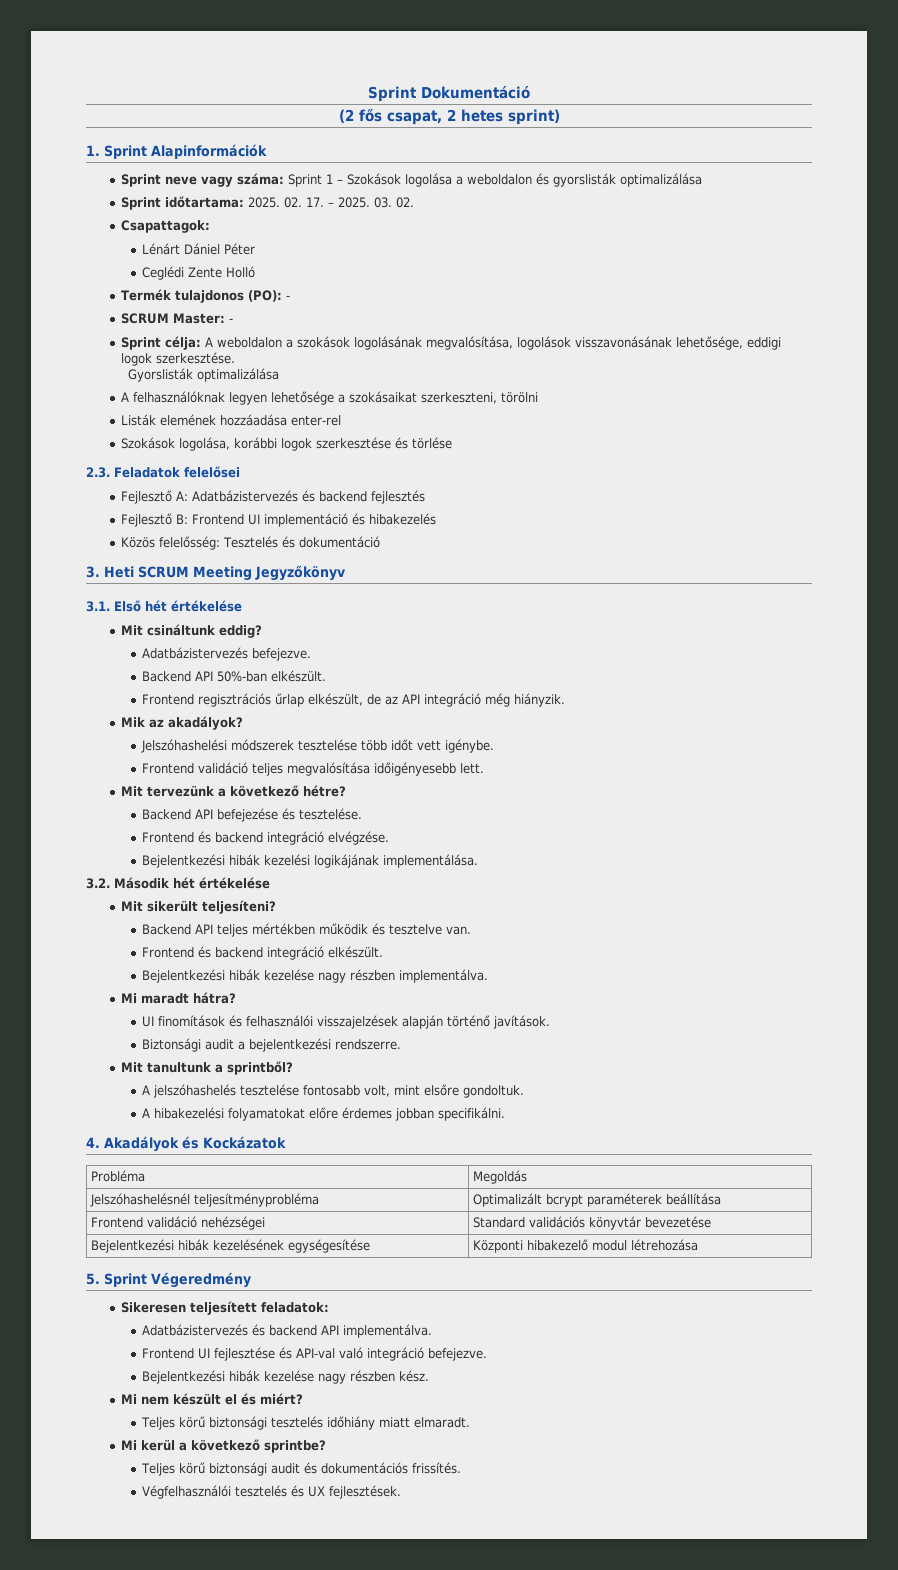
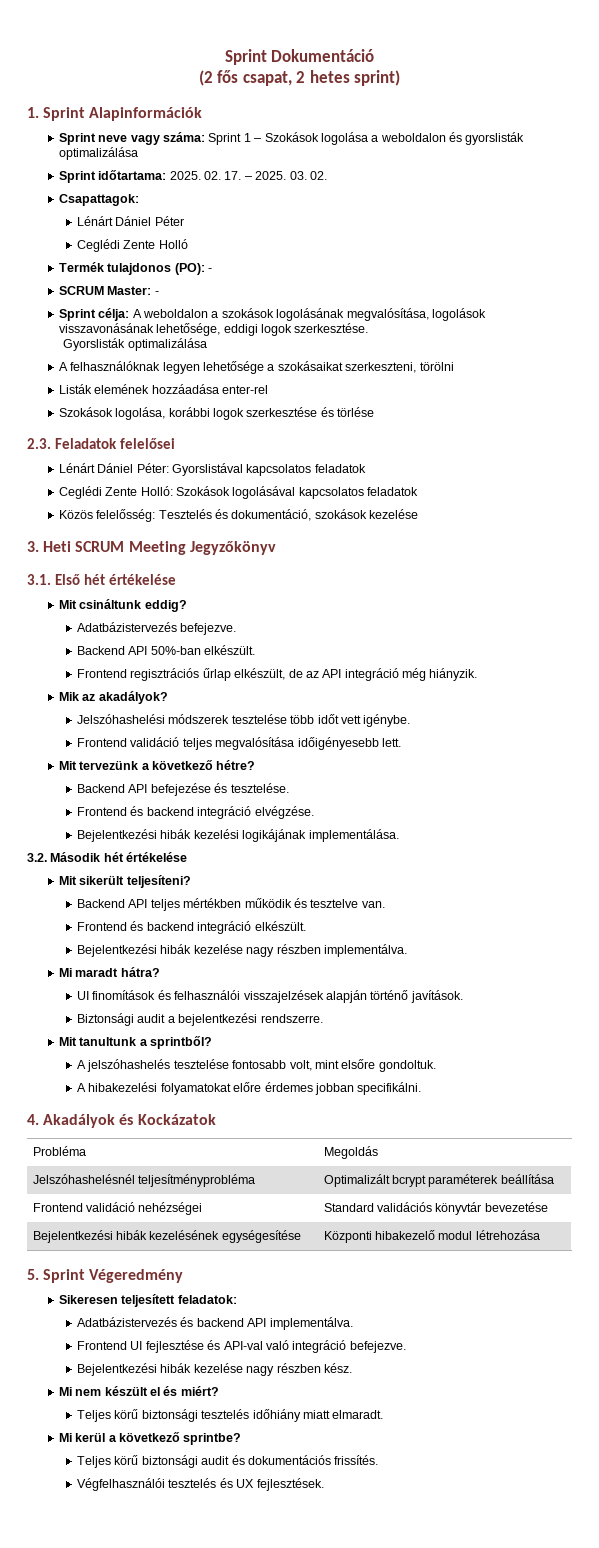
- Fejlesztő A: Adatbázistervezés és backend fejlesztés
- Fejlesztő B: Frontend UI implementáció és hibakezelés
+ Lénárt Dániel Péter: Gyorslistával kapcsolatos feladatok
+ Ceglédi Zente Holló: Szokások logolásával kapcsolatos feladatok
- Közös felelősség: Tesztelés és dokumentáció
+ Közös felelősség: Tesztelés és dokumentáció, szokások kezelése

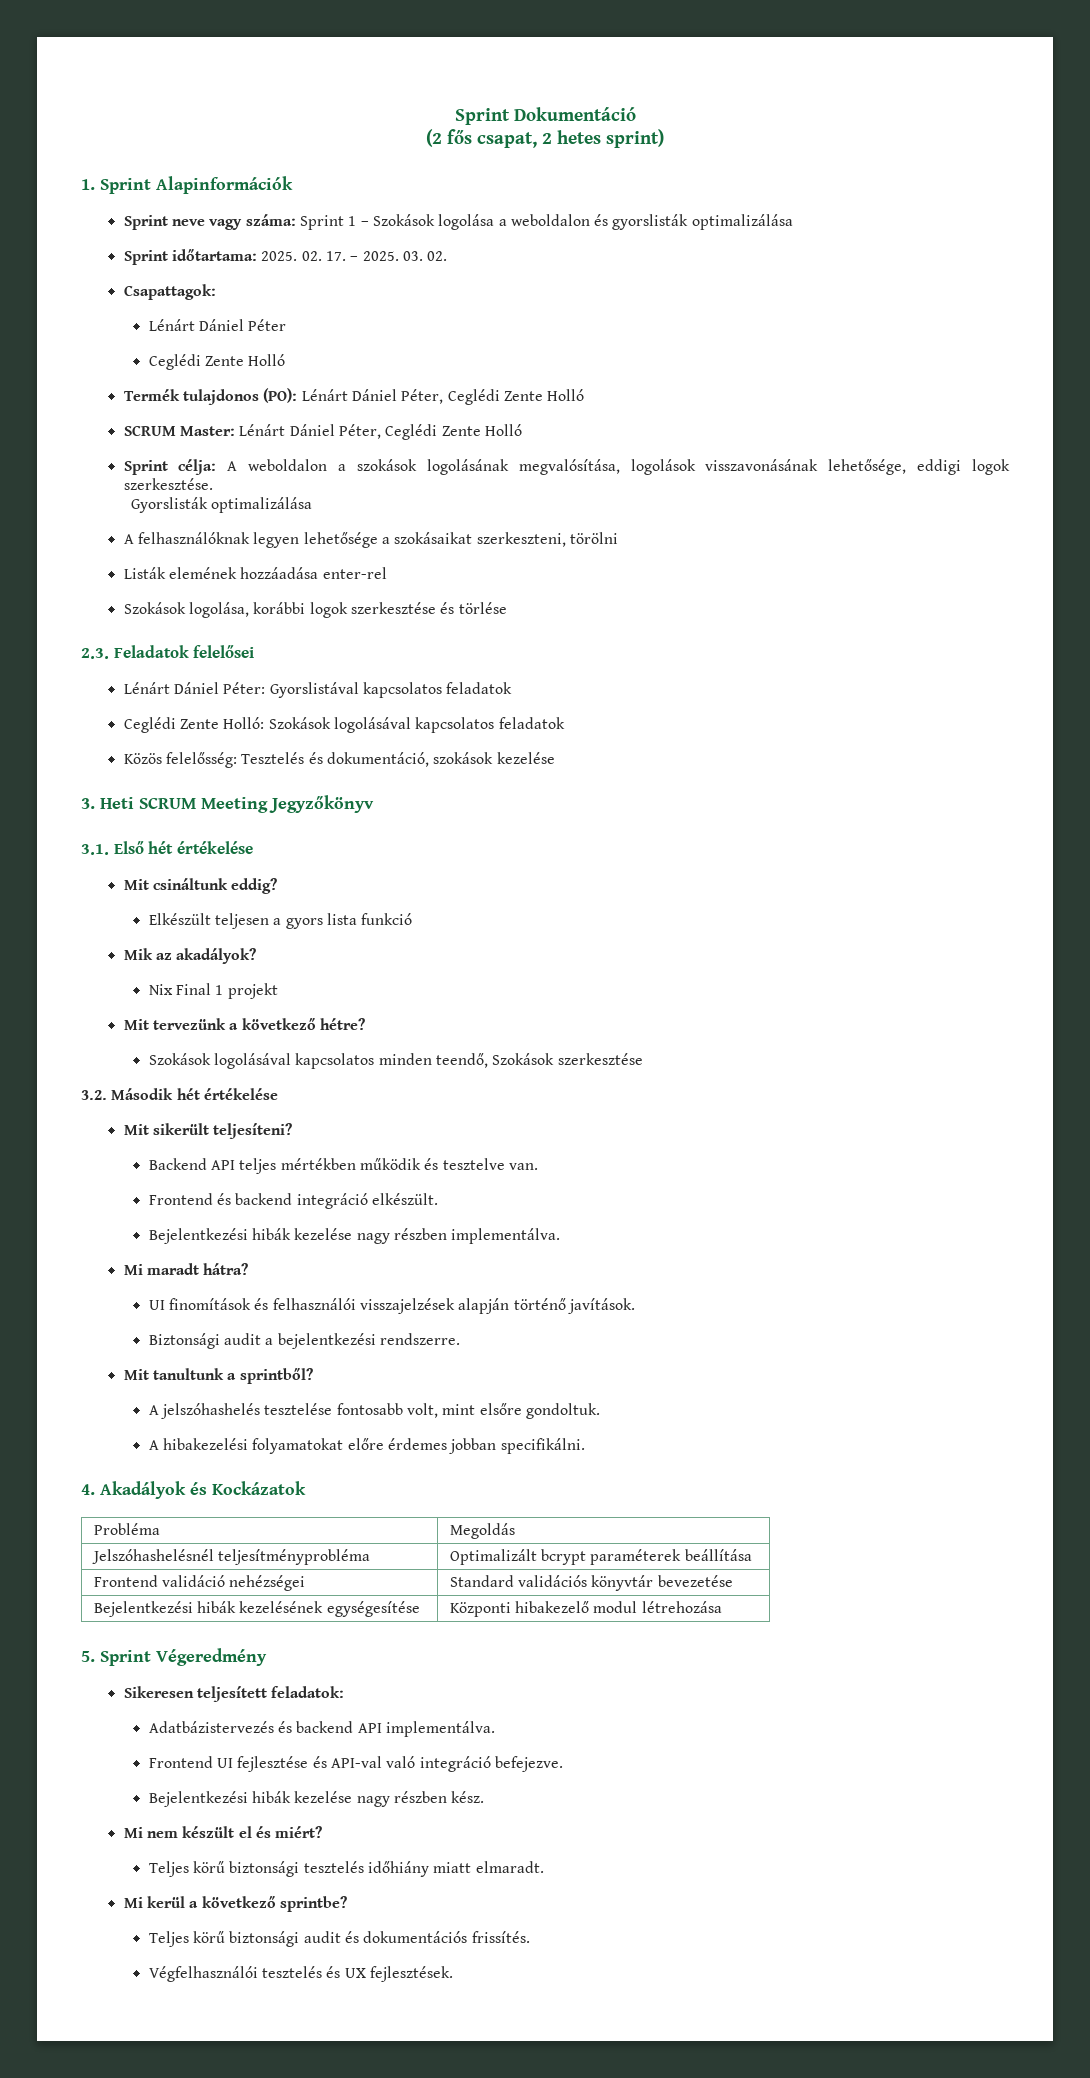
- Termék tulajdonos (PO): -
- SCRUM Master: -
+ Termék tulajdonos (PO): Lénárt Dániel Péter, Ceglédi Zente Holló
+ SCRUM Master: Lénárt Dániel Péter, Ceglédi Zente Holló
- Adatbázistervezés befejezve.
- Backend API 50%-ban elkészült.
- Frontend regisztrációs űrlap elkészült, de az API integráció még hiányzik.
+ Elkészült teljesen a gyors lista funkció
  Mik az akadályok?
- Jelszóhashelési módszerek tesztelése több időt vett igénybe.
- Frontend validáció teljes megvalósítása időigényesebb lett.
+ Nix Final 1 projekt
- Backend API befejezése és tesztelése.
- Frontend és backend integráció elvégzése.
- Bejelentkezési hibák kezelési logikájának implementálása.
+ Szokások logolásával kapcsolatos minden teendő, Szokások szerkesztése

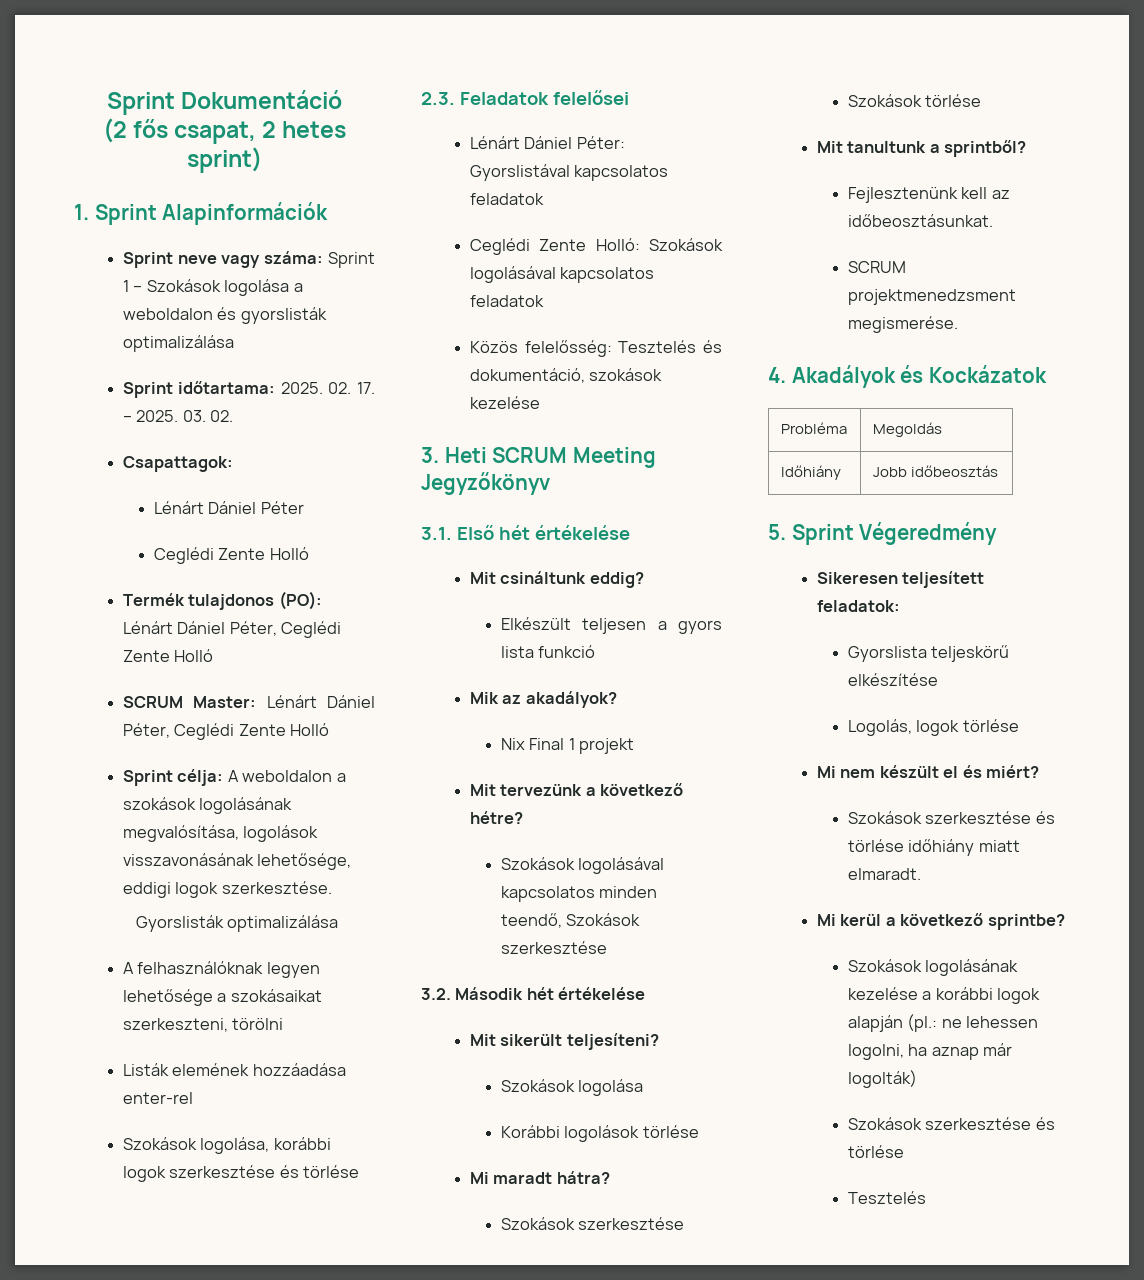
  Mit sikerült teljesíteni?
- Backend API teljes mértékben működik és tesztelve van.
- Frontend és backend integráció elkészült.
- Bejelentkezési hibák kezelése nagy részben implementálva.
+ Szokások logolása
+ Korábbi logolások törlése
  Mi maradt hátra?
- UI finomítások és felhasználói visszajelzések alapján történő javítások.
- Biztonsági audit a bejelentkezési rendszerre.
+ Szokások szerkesztése
+ Szokások törlése
  Mit tanultunk a sprintből?
- A jelszóhashelés tesztelése fontosabb volt, mint elsőre gondoltuk.
- A hibakezelési folyamatokat előre érdemes jobban specifikálni.
+ Fejlesztenünk kell az időbeosztásunkat.
+ SCRUM projektmenedzsment megismerése.
- Jelszóhashelésnél teljesítményprobléma | Optimalizált bcrypt paraméterek beállítása
- Frontend validáció nehézségei | Standard validációs könyvtár bevezetése
- Bejelentkezési hibák kezelésének egységesítése | Központi hibakezelő modul létrehozása
+ Időhiány | Jobb időbeosztás
- Adatbázistervezés és backend API implementálva.
- Frontend UI fejlesztése és API-val való integráció befejezve.
- Bejelentkezési hibák kezelése nagy részben kész.
+ Gyorslista teljeskörű elkészítése
+ Logolás, logok törlése
- Teljes körű biztonsági tesztelés időhiány miatt elmaradt.
+ Szokások szerkesztése és törlése időhiány miatt elmaradt.
- Teljes körű biztonsági audit és dokumentációs frissítés.
- Végfelhasználói tesztelés és UX fejlesztések.
+ Szokások logolásának kezelése a korábbi logok alapján (pl.: ne lehessen logolni, ha aznap már logolták)
+ Szokások szerkesztése és törlése
+ Tesztelés

